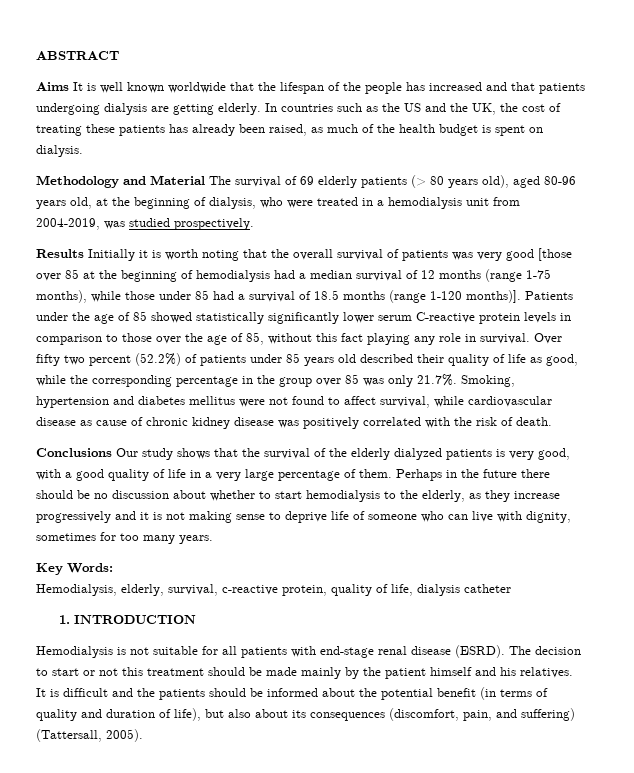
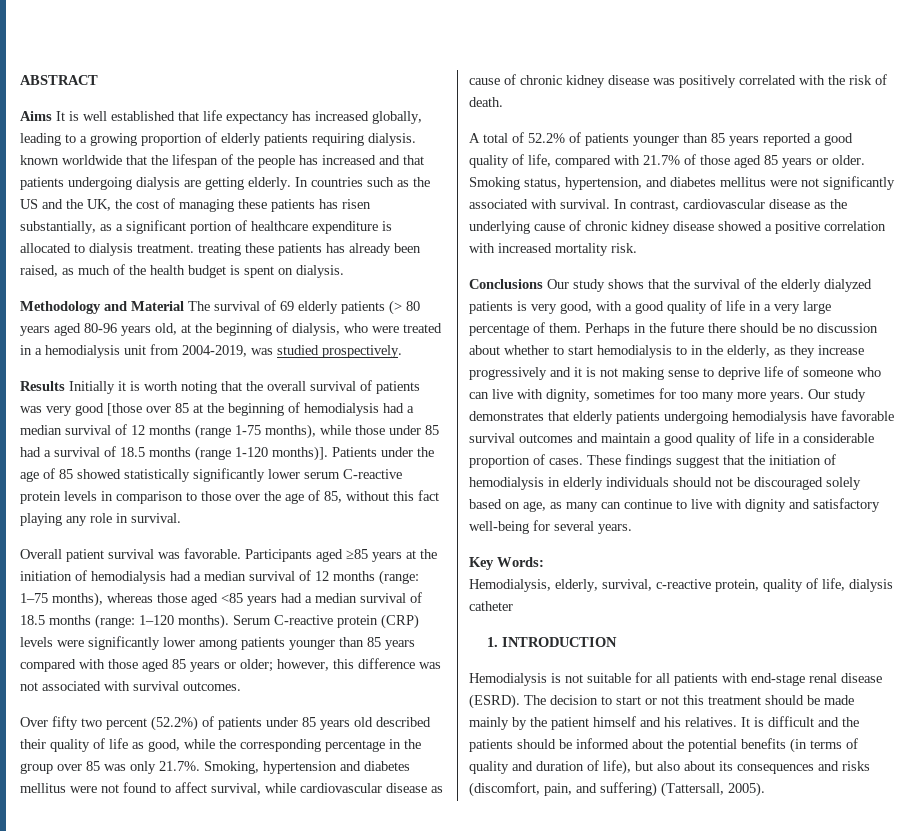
- Aims It is well known worldwide that the lifespan of the people has increased and that patients undergoing dialysis are getting elderly.
+ Aims It is well established that life expectancy has increased globally, leading to a growing proportion of elderly patients requiring dialysis. known worldwide that the lifespan of the people has increased and that patients undergoing dialysis are getting elderly.
- In countries such as the US and the UK, the cost of treating these patients has already been raised, as much of the health budget is spent on dialysis.
+ In countries such as the US and the UK, the cost of managing these patients has risen substantially, as a significant portion of healthcare expenditure is allocated to dialysis treatment. treating these patients has already been raised, as much of the health budget is spent on dialysis.
- Methodology and Material The survival of 69 elderly patients (> 80 years old), aged 80-96 years old, at the beginning of dialysis, who were treated in a hemodialysis unit from 2004-2019, was studied prospectively.
+ Methodology and Material The survival of 69 elderly patients (> 80 years aged 80-96 years old, at the beginning of dialysis, who were treated in a hemodialysis unit from 2004-2019, was studied prospectively.
- Patients under the age of 85 showed statistically significantly lower serum C-reactive protein levels in comparison to those over the age of 85, without this fact playing any role in survival. Over fifty two percent (52.2%) of patients under 85 years old described their quality of life as good, while the corresponding percentage in the group over 85 was only 21.7%. Smoking, hypertension and diabetes mellitus were not found to affect survival, while cardiovascular disease as cause of chronic kidney disease was positively correlated with the risk of death.
+ Patients under the age of 85 showed statistically significantly lower serum C-reactive protein levels in comparison to those over the age of 85, without this fact playing any role in survival.
+ Overall patient survival was favorable. Participants aged ≥85 years at the initiation of hemodialysis had a median survival of 12 months (range: 1–75 months), whereas those aged <85 years had a median survival of 18.5 months (range: 1–120 months). Serum C-reactive protein (CRP) levels were significantly lower among patients younger than 85 years compared with those aged 85 years or older; however, this difference was not associated with survival outcomes.
+ Over fifty two percent (52.2%) of patients under 85 years old described their quality of life as good, while the corresponding percentage in the group over 85 was only 21.7%. Smoking, hypertension and diabetes mellitus were not found to affect survival, while cardiovascular disease as cause of chronic kidney disease was positively correlated with the risk of death.
+ A total of 52.2% of patients younger than 85 years reported a good quality of life, compared with 21.7% of those aged 85 years or older. Smoking status, hypertension, and diabetes mellitus were not significantly associated with survival. In contrast, cardiovascular disease as the underlying cause of chronic kidney disease showed a positive correlation with increased mortality risk.
- Perhaps in the future there should be no discussion about whether to start hemodialysis to the elderly, as they increase progressively and it is not making sense to deprive life of someone who can live with dignity, sometimes for too many years.
+ Perhaps in the future there should be no discussion about whether to start hemodialysis to in the elderly, as they increase progressively and it is not making sense to deprive life of someone who can live with dignity, sometimes for too many more years. Our study demonstrates that elderly patients undergoing hemodialysis have favorable survival outcomes and maintain a good quality of life in a considerable proportion of cases. These findings suggest that the initiation of hemodialysis in elderly individuals should not be discouraged solely based on age, as many can continue to live with dignity and satisfactory well-being for several years.
- It is difficult and the patients should be informed about the potential benefit (in terms of quality and duration of life), but also about its consequences (discomfort, pain, and suffering) (Tattersall, 2005).
+ It is difficult and the patients should be informed about the potential benefits (in terms of quality and duration of life), but also about its consequences and risks (discomfort, pain, and suffering) (Tattersall, 2005).

